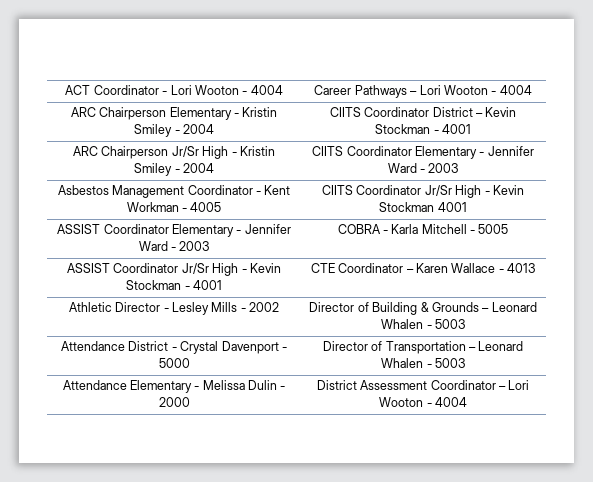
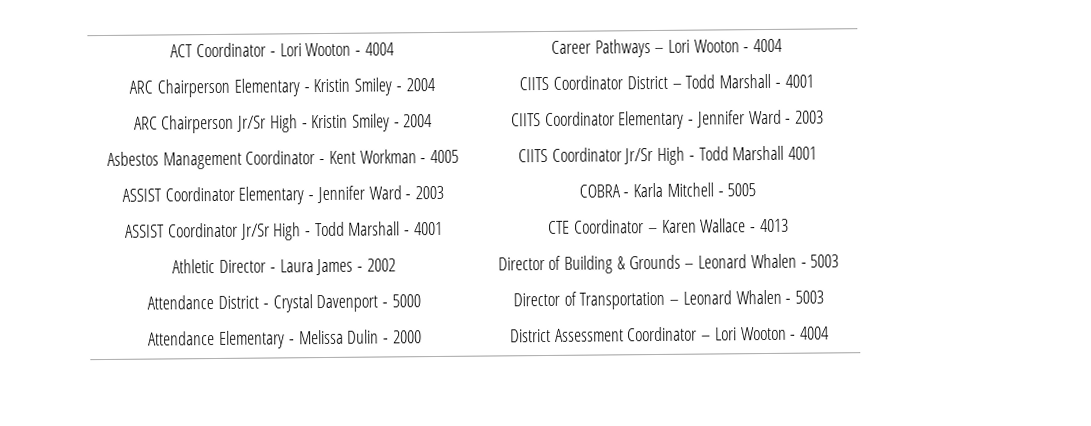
- ARC Chairperson Elementary - Kristin Smiley - 2004 | CIITS Coordinator District – Kevin Stockman - 4001
+ ARC Chairperson Elementary - Kristin Smiley - 2004 | CIITS Coordinator District – Todd Marshall - 4001
- Asbestos Management Coordinator - Kent Workman - 4005 | CIITS Coordinator Jr/Sr High - Kevin Stockman 4001
+ Asbestos Management Coordinator - Kent Workman - 4005 | CIITS Coordinator Jr/Sr High - Todd Marshall 4001
- ASSIST Coordinator Jr/Sr High - Kevin Stockman - 4001 | CTE Coordinator – Karen Wallace - 4013
+ ASSIST Coordinator Jr/Sr High - Todd Marshall - 4001 | CTE Coordinator – Karen Wallace - 4013
- Athletic Director - Lesley Mills - 2002 | Director of Building & Grounds – Leonard Whalen - 5003
+ Athletic Director - Laura James - 2002 | Director of Building & Grounds – Leonard Whalen - 5003

